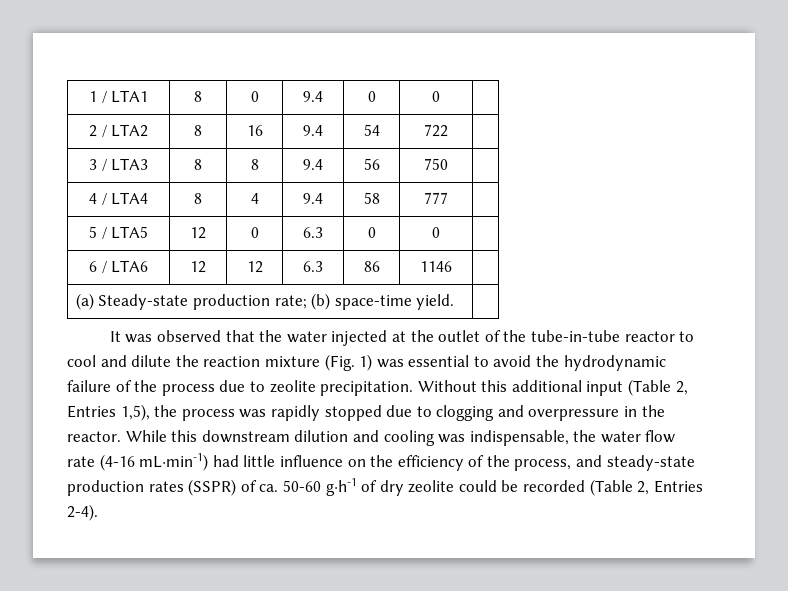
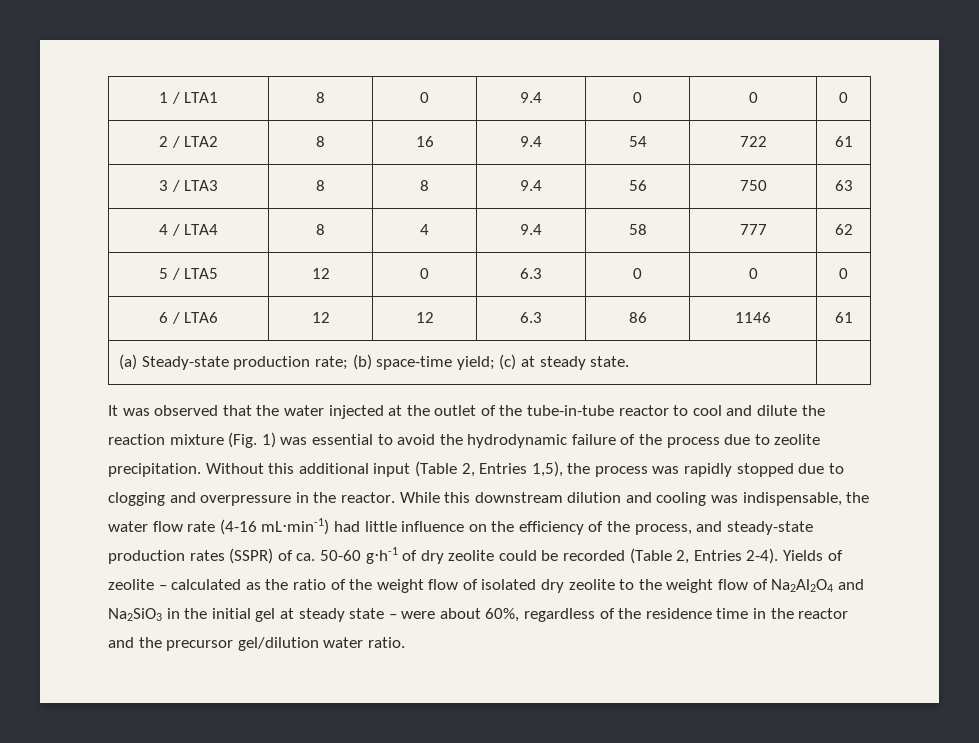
- 1 / LTA1 | 8 | 0 | 9.4 | 0 | 0 |
+ 1 / LTA1 | 8 | 0 | 9.4 | 0 | 0 | 0
- 2 / LTA2 | 8 | 16 | 9.4 | 54 | 722 |
+ 2 / LTA2 | 8 | 16 | 9.4 | 54 | 722 | 61
- 3 / LTA3 | 8 | 8 | 9.4 | 56 | 750 |
+ 3 / LTA3 | 8 | 8 | 9.4 | 56 | 750 | 63
- 4 / LTA4 | 8 | 4 | 9.4 | 58 | 777 |
+ 4 / LTA4 | 8 | 4 | 9.4 | 58 | 777 | 62
- 5 / LTA5 | 12 | 0 | 6.3 | 0 | 0 |
+ 5 / LTA5 | 12 | 0 | 6.3 | 0 | 0 | 0
- 6 / LTA6 | 12 | 12 | 6.3 | 86 | 1146 |
+ 6 / LTA6 | 12 | 12 | 6.3 | 86 | 1146 | 61
- (a) Steady-state production rate; (b) space-time yield. |
+ (a) Steady-state production rate; (b) space-time yield; (c) at steady state. |
+ Yields of zeolite – calculated as the ratio of the weight flow of isolated dry zeolite to the weight flow of Na2Al2O4 and Na2SiO3 in the initial gel at steady state – were about 60%, regardless of the residence time in the reactor and the precursor gel/dilution water ratio.

